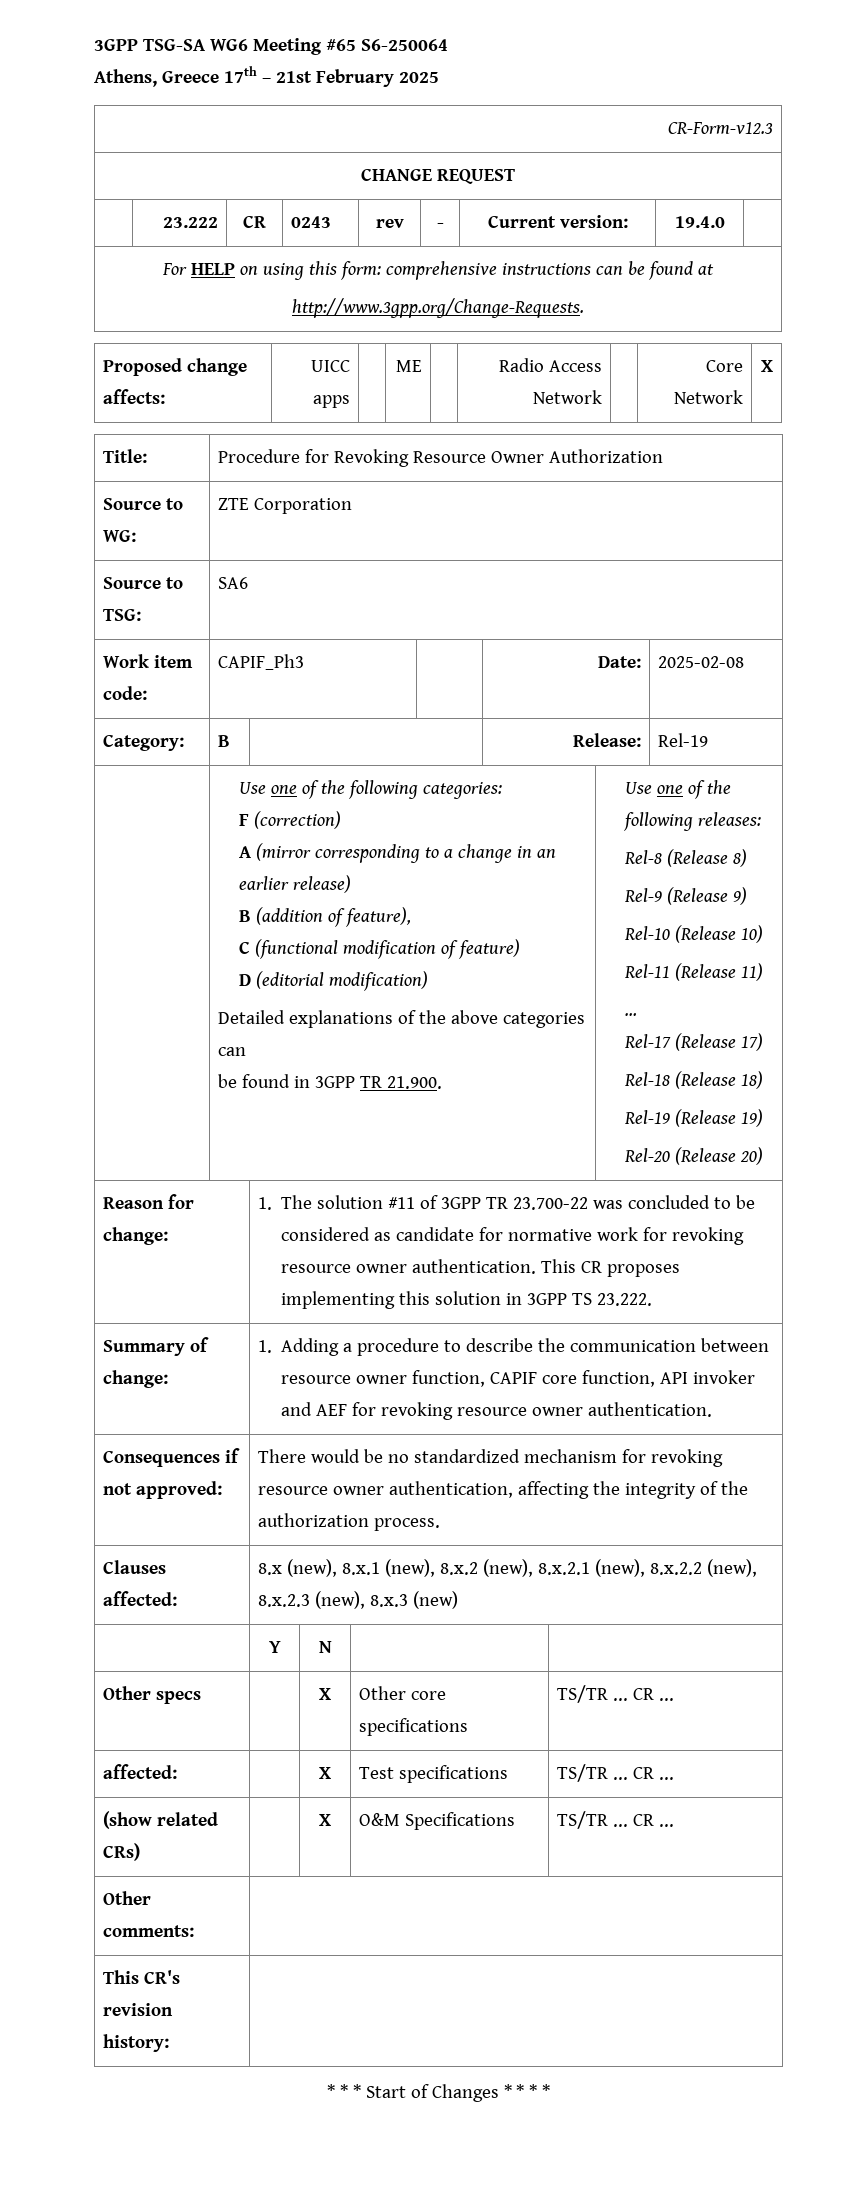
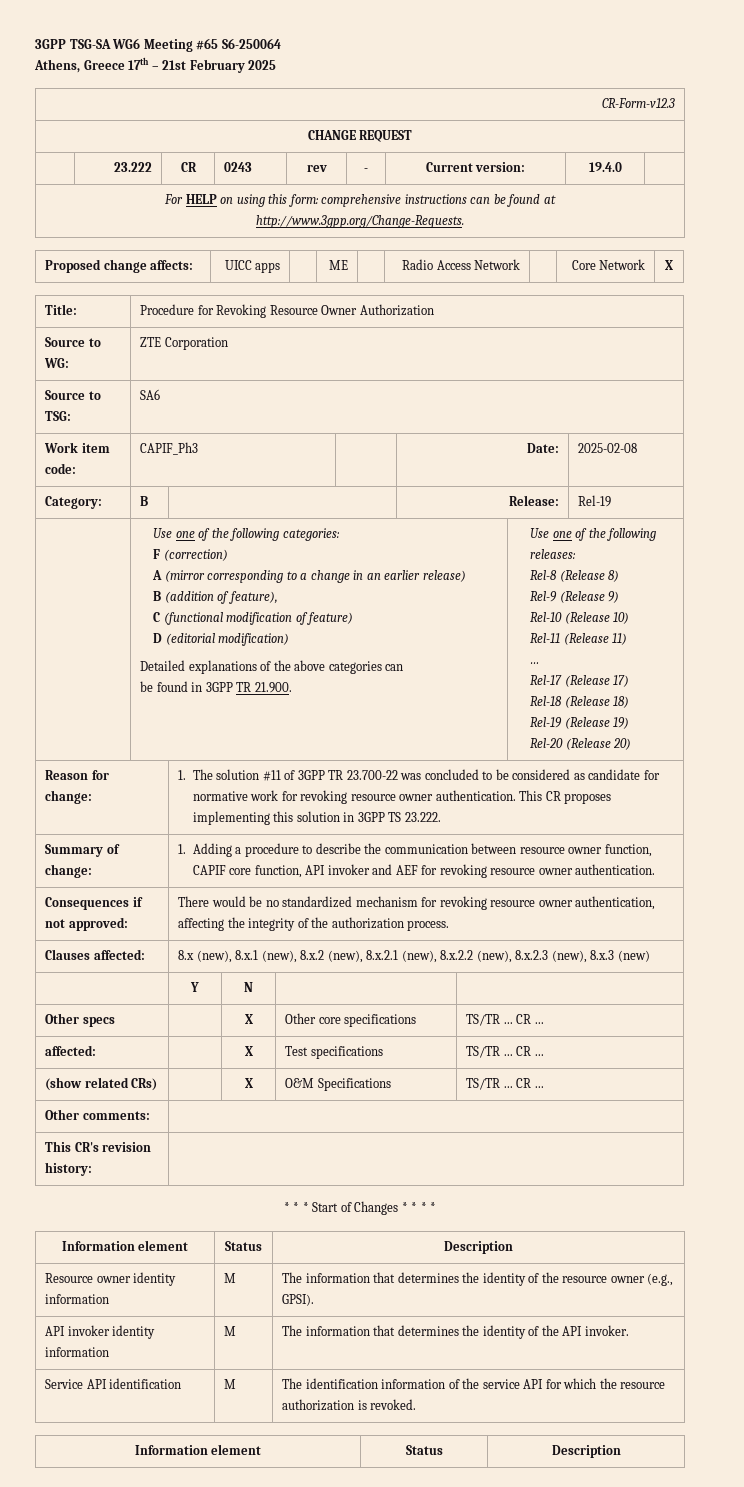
  * * * Start of Changes * * * *
+ Information element | Status | Description
+ Resource owner identity information | M | The information that determines the identity of the resource owner (e.g., GPSI).
+ API invoker identity information | M | The information that determines the identity of the API invoker.
+ Service API identification | M | The identification information of the service API for which the resource authorization is revoked.
+ Information element | Status | Description

